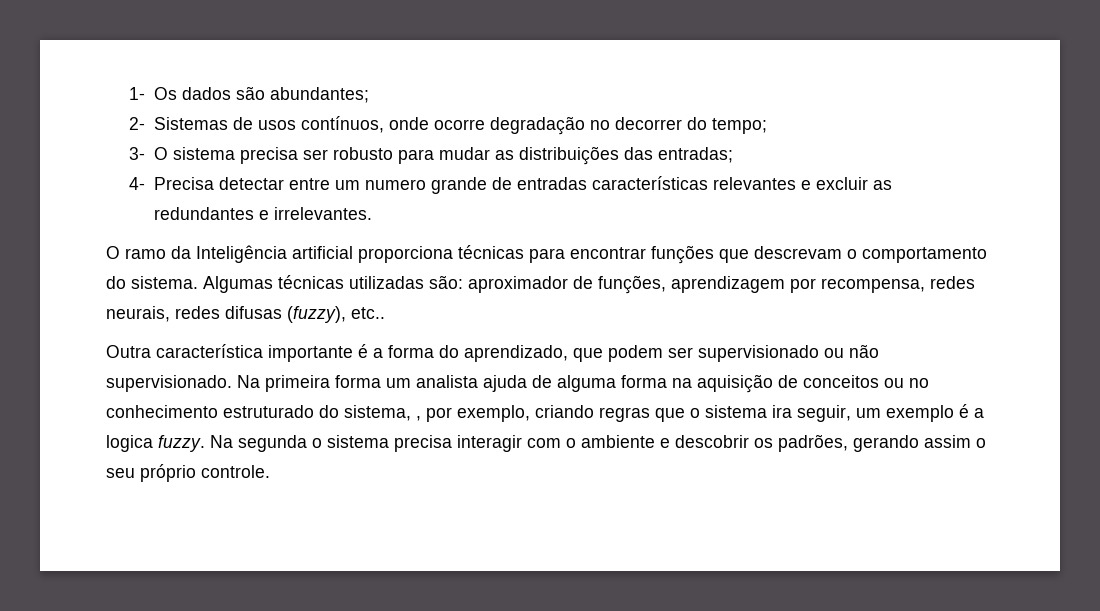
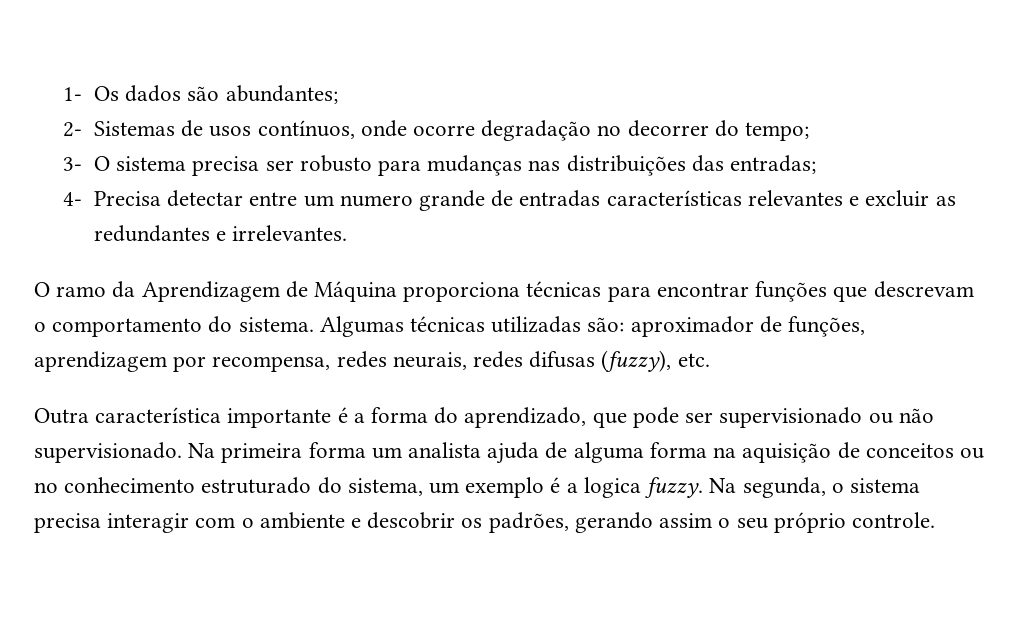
- 3- O sistema precisa ser robusto para mudar as distribuições das entradas;
+ 3- O sistema precisa ser robusto para mudanças nas distribuições das entradas;
- O ramo da Inteligência artificial proporciona técnicas para encontrar funções que descrevam o comportamento do sistema.
+ O ramo da Aprendizagem de Máquina proporciona técnicas para encontrar funções que descrevam o comportamento do sistema.
- Algumas técnicas utilizadas são: aproximador de funções, aprendizagem por recompensa, redes neurais, redes difusas (fuzzy), etc..
+ Algumas técnicas utilizadas são: aproximador de funções, aprendizagem por recompensa, redes neurais, redes difusas (fuzzy), etc.
- Outra característica importante é a forma do aprendizado, que podem ser supervisionado ou não supervisionado.
+ Outra característica importante é a forma do aprendizado, que pode ser supervisionado ou não supervisionado.
- Na primeira forma um analista ajuda de alguma forma na aquisição de conceitos ou no conhecimento estruturado do sistema, , por exemplo, criando regras que o sistema ira seguir, um exemplo é a logica fuzzy.
+ Na primeira forma um analista ajuda de alguma forma na aquisição de conceitos ou no conhecimento estruturado do sistema, um exemplo é a logica fuzzy.
- Na segunda o sistema precisa interagir com o ambiente e descobrir os padrões, gerando assim o seu próprio controle.
+ Na segunda, o sistema precisa interagir com o ambiente e descobrir os padrões, gerando assim o seu próprio controle.

